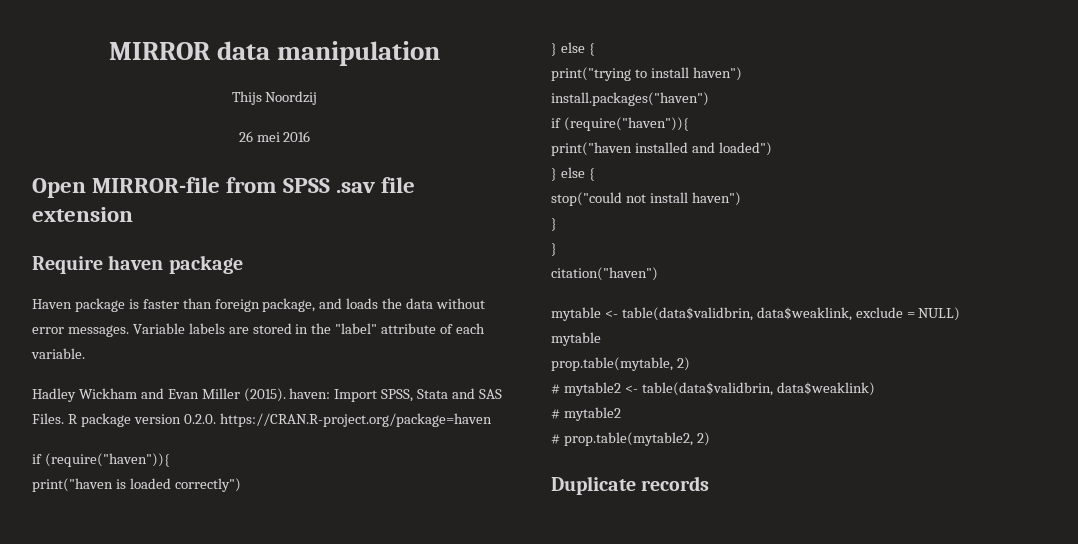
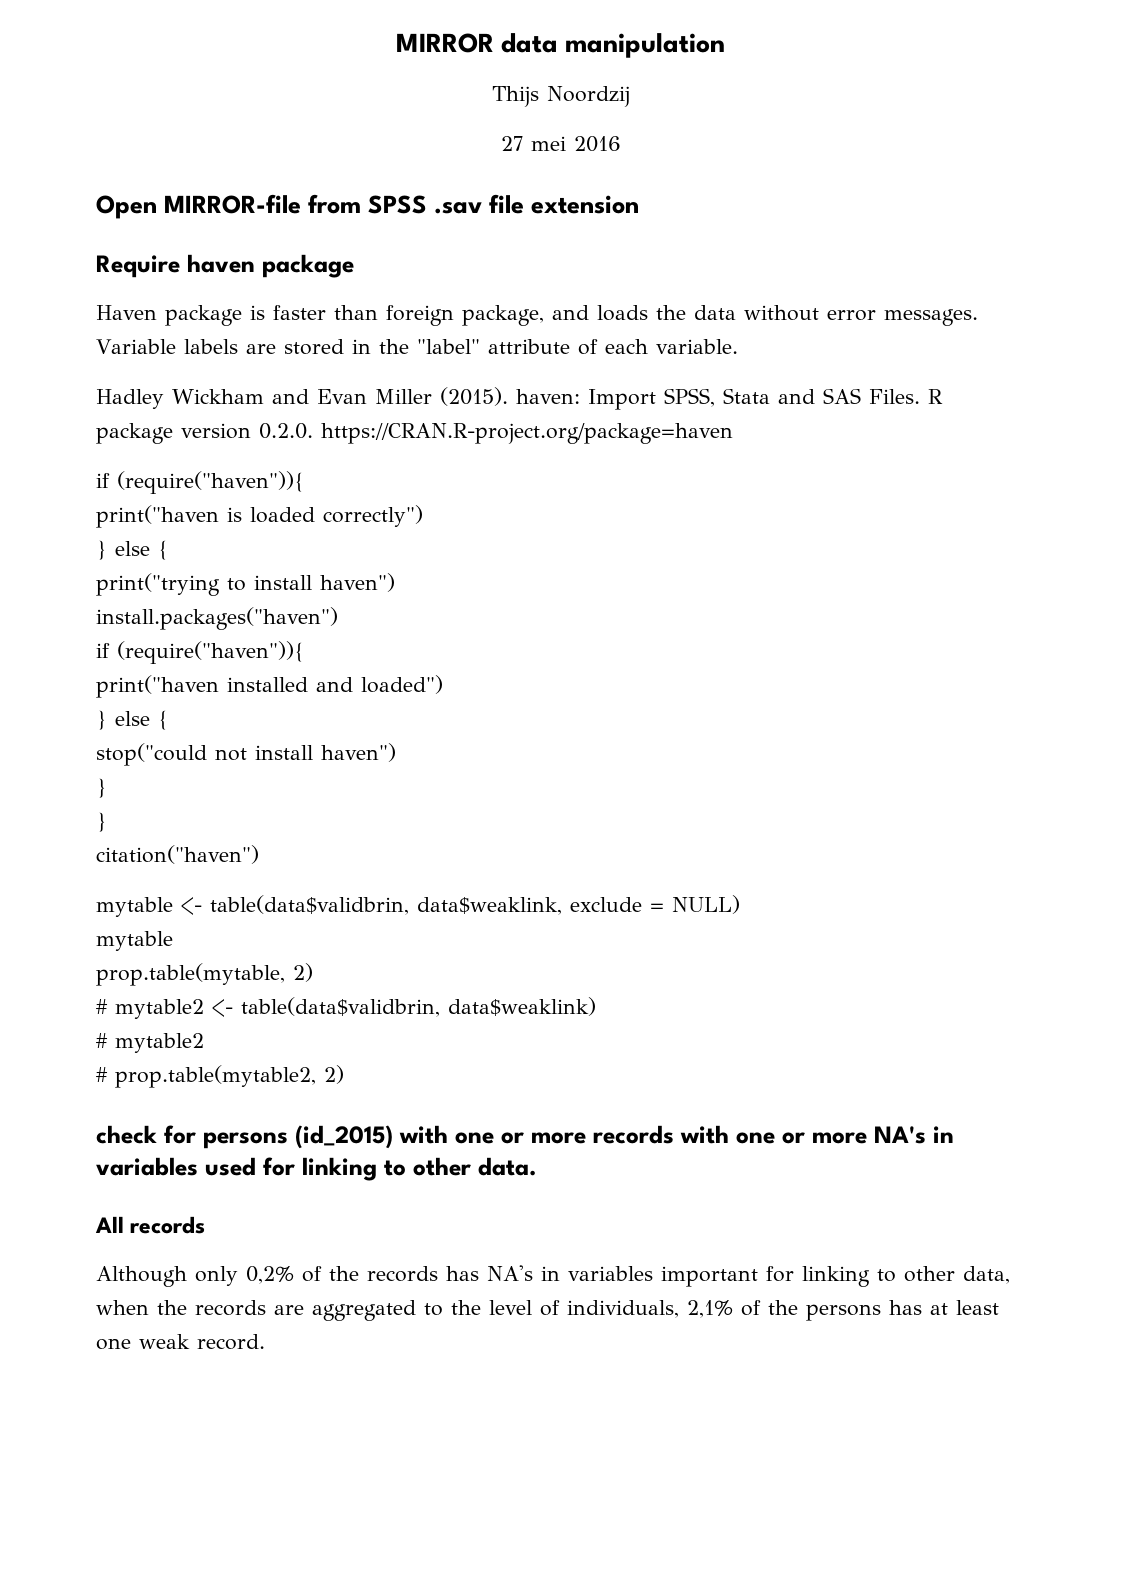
- 26 mei 2016
+ 27 mei 2016
- Duplicate records
+ check for persons (id_2015) with one or more records with one or more NA's in variables used for linking to other data.
+ All records
+ Although only 0,2% of the records has NA's in variables important for linking to other data, when the records are aggregated to the level of individuals, 2,1% of the persons has at least one weak record.

